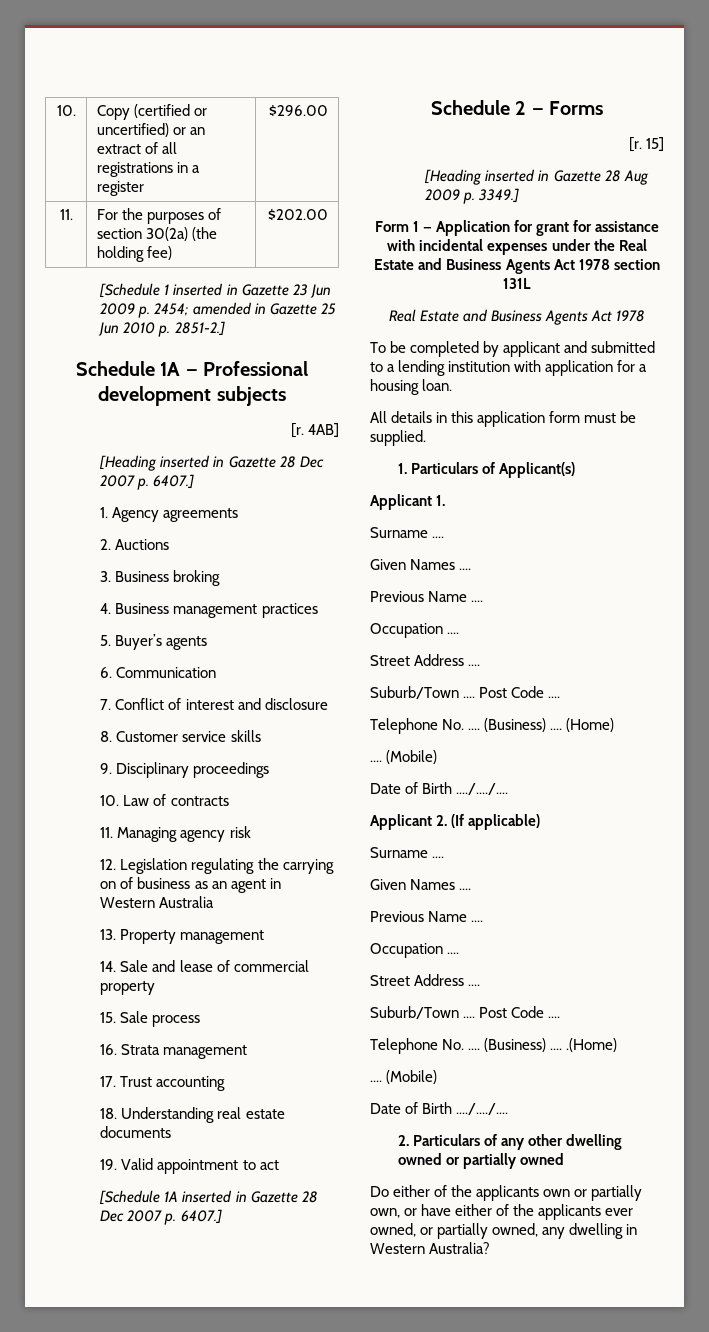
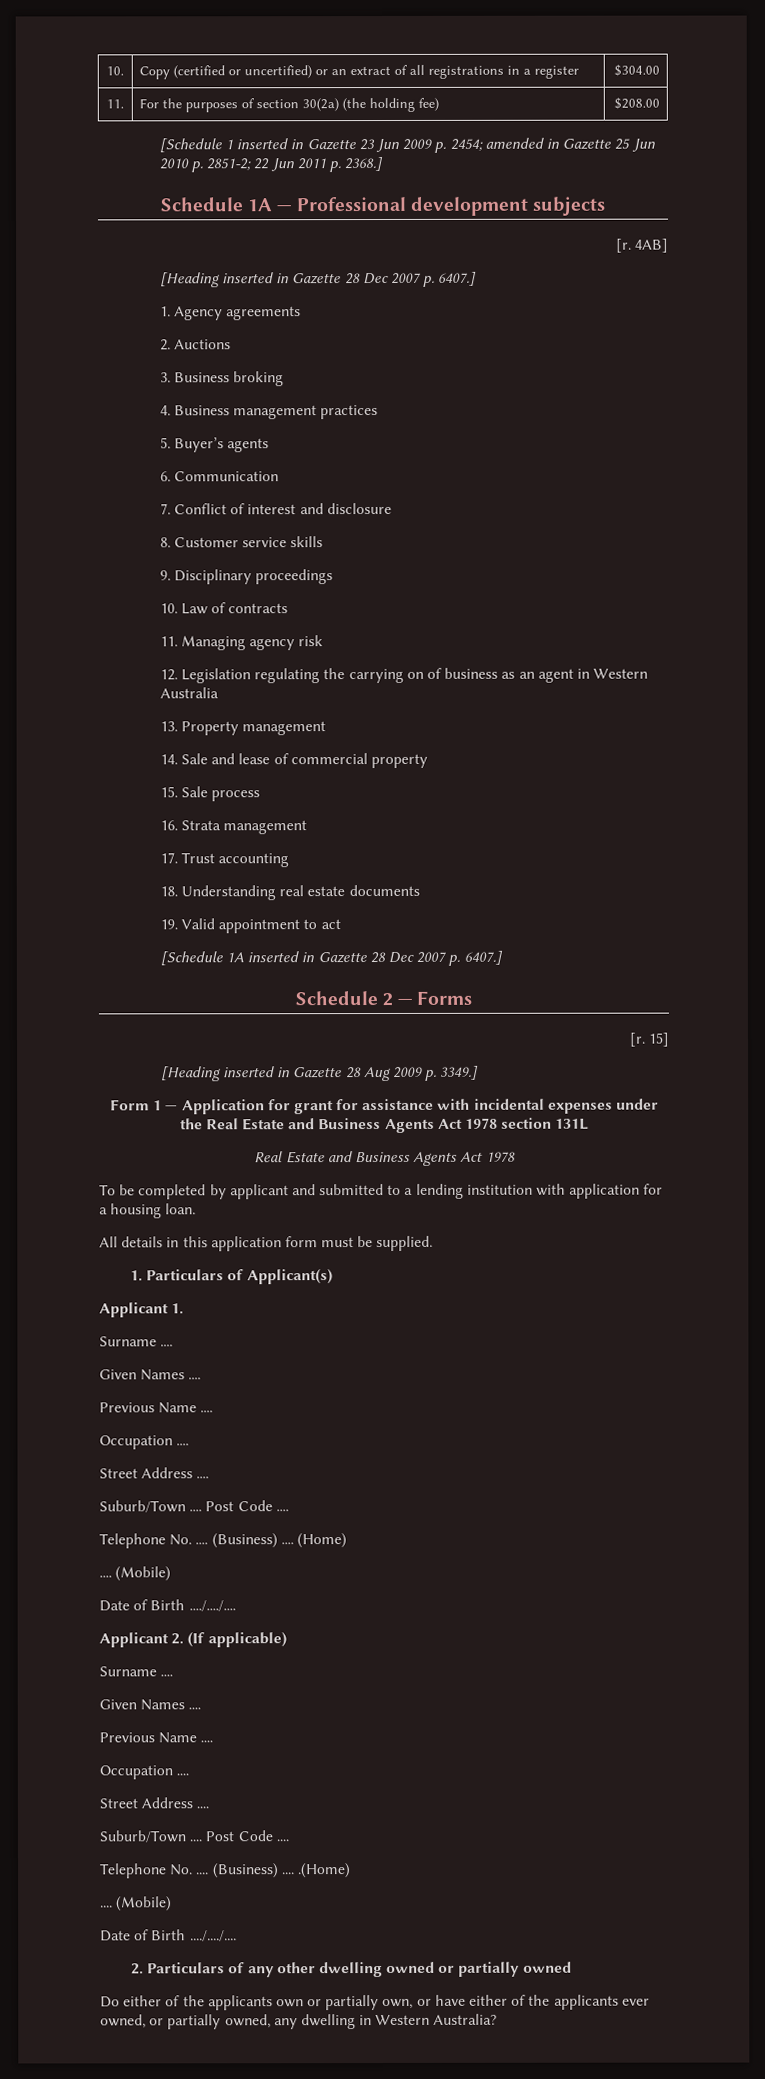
- 10. | Copy (certified or uncertified) or an extract of all registrations in a register | $296.00
+ 10. | Copy (certified or uncertified) or an extract of all registrations in a register | $304.00
- 11. | For the purposes of section 30(2a) (the holding fee) | $202.00
+ 11. | For the purposes of section 30(2a) (the holding fee) | $208.00
- [Schedule 1 inserted in Gazette 23 Jun 2009 p. 2454; amended in Gazette 25 Jun 2010 p. 2851-2.]
+ [Schedule 1 inserted in Gazette 23 Jun 2009 p. 2454; amended in Gazette 25 Jun 2010 p. 2851-2; 22 Jun 2011 p. 2368.]

